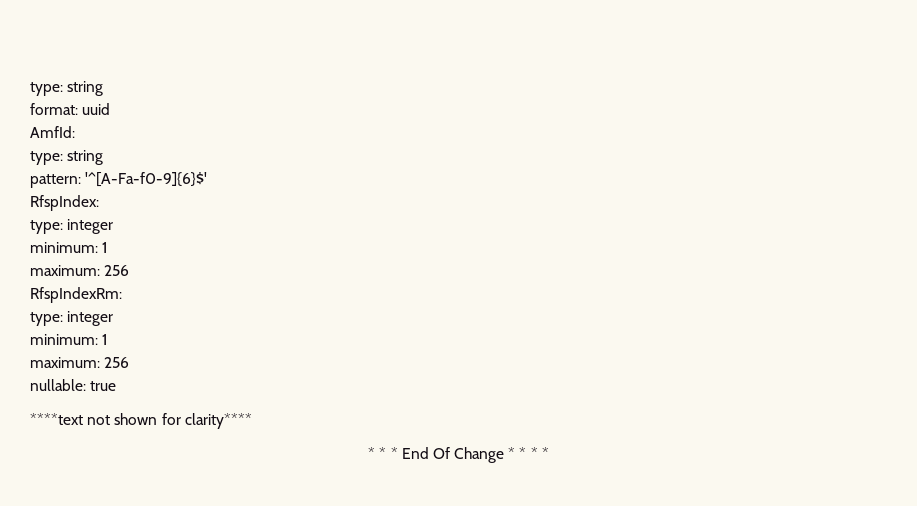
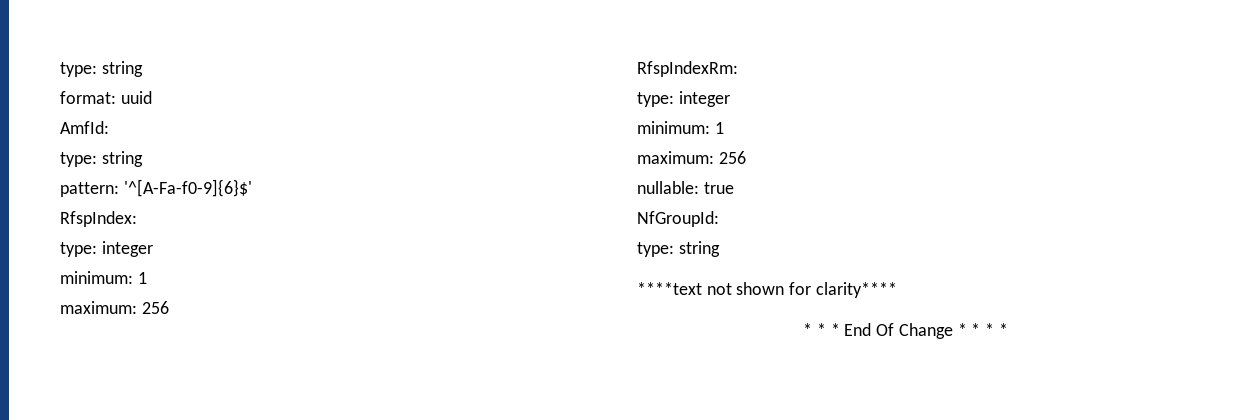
+ NfGroupId:
+ type: string

